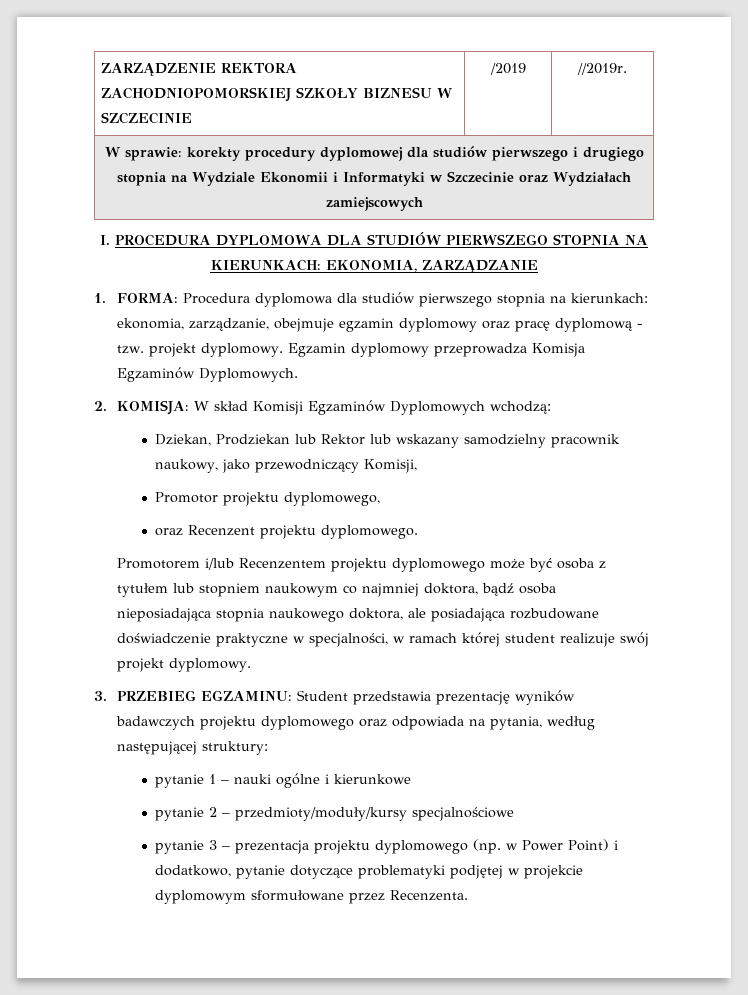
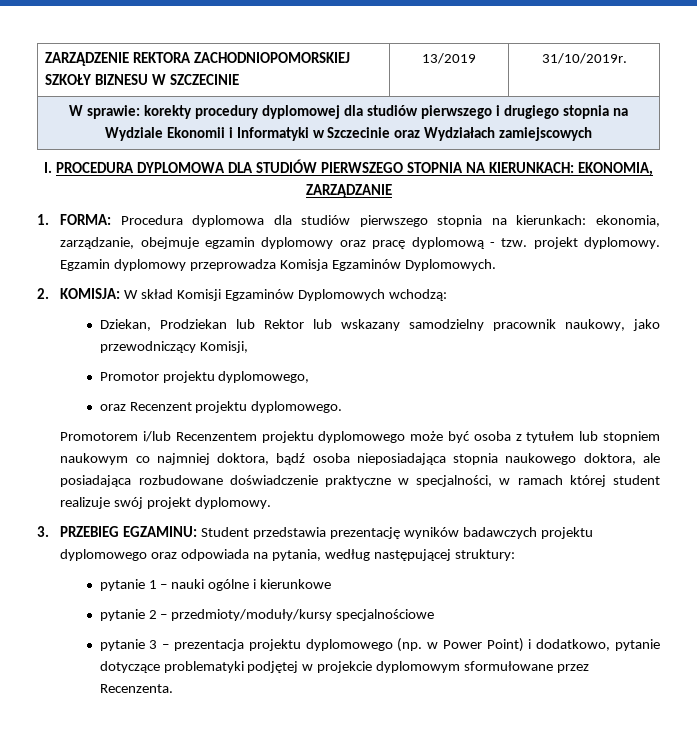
- ZARZĄDZENIE REKTORA ZACHODNIOPOMORSKIEJ SZKOŁY BIZNESU W SZCZECINIE | /2019 | //2019r.
+ ZARZĄDZENIE REKTORA ZACHODNIOPOMORSKIEJ SZKOŁY BIZNESU W SZCZECINIE | 13/2019 | 31/10/2019r.

